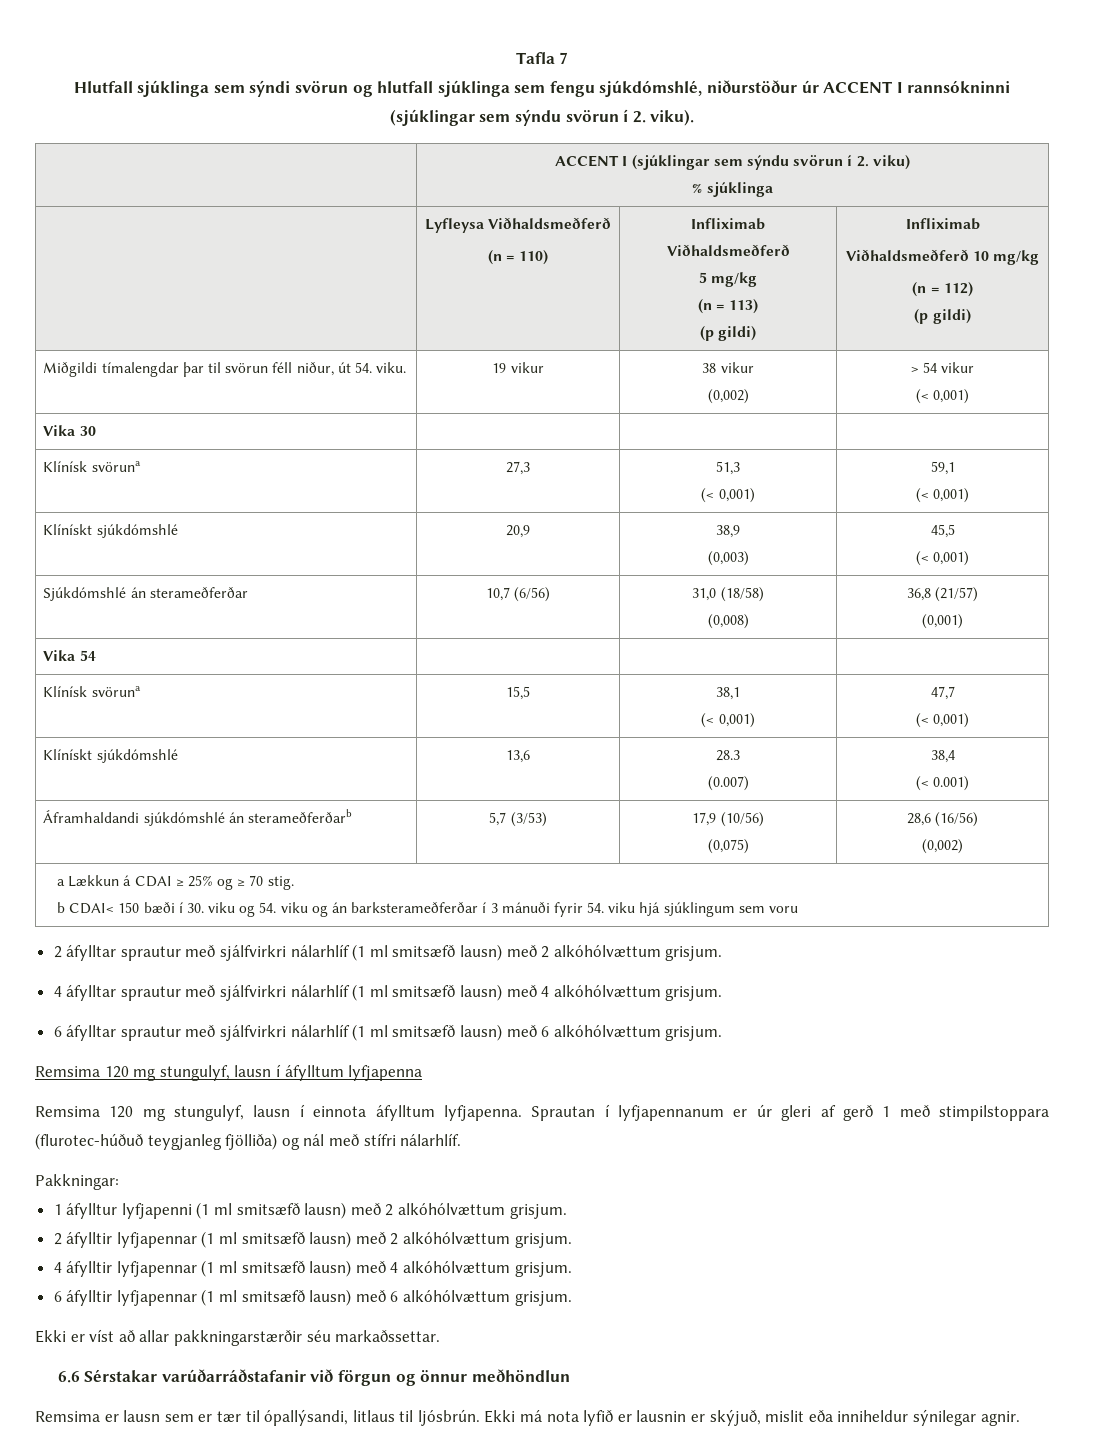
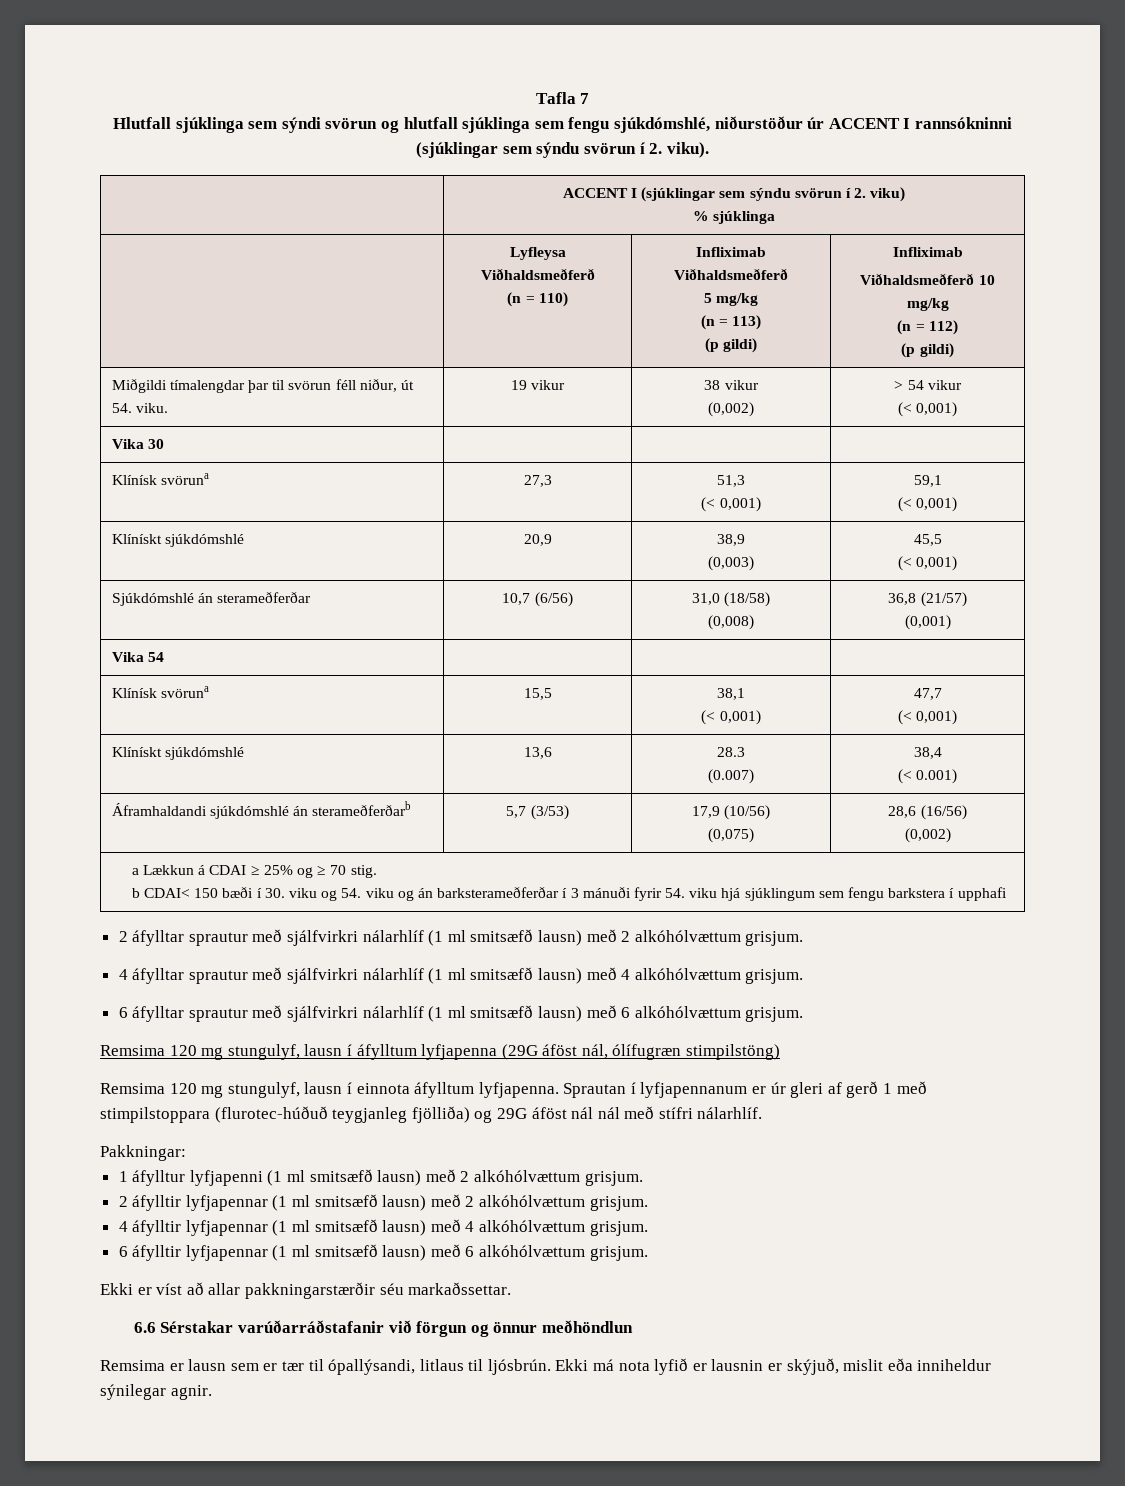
  a Lækkun á CDAI ≥ 25% og ≥ 70 stig.
- b CDAI< 150 bæði í 30. viku og 54. viku og án barksterameðferðar í 3 mánuði fyrir 54. viku hjá sjúklingum sem voru
+ b CDAI< 150 bæði í 30. viku og 54. viku og án barksterameðferðar í 3 mánuði fyrir 54. viku hjá sjúklingum sem fengu barkstera í upphafi
- Remsima 120 mg stungulyf, lausn í áfylltum lyfjapenna
+ Remsima 120 mg stungulyf, lausn í áfylltum lyfjapenna (29G áföst nál, ólífugræn stimpilstöng)
- Sprautan í lyfjapennanum er úr gleri af gerð 1 með stimpilstoppara (flurotec-húðuð teygjanleg fjölliða) og nál með stífri nálarhlíf.
+ Sprautan í lyfjapennanum er úr gleri af gerð 1 með stimpilstoppara (flurotec-húðuð teygjanleg fjölliða) og 29G áföst nál nál með stífri nálarhlíf.

